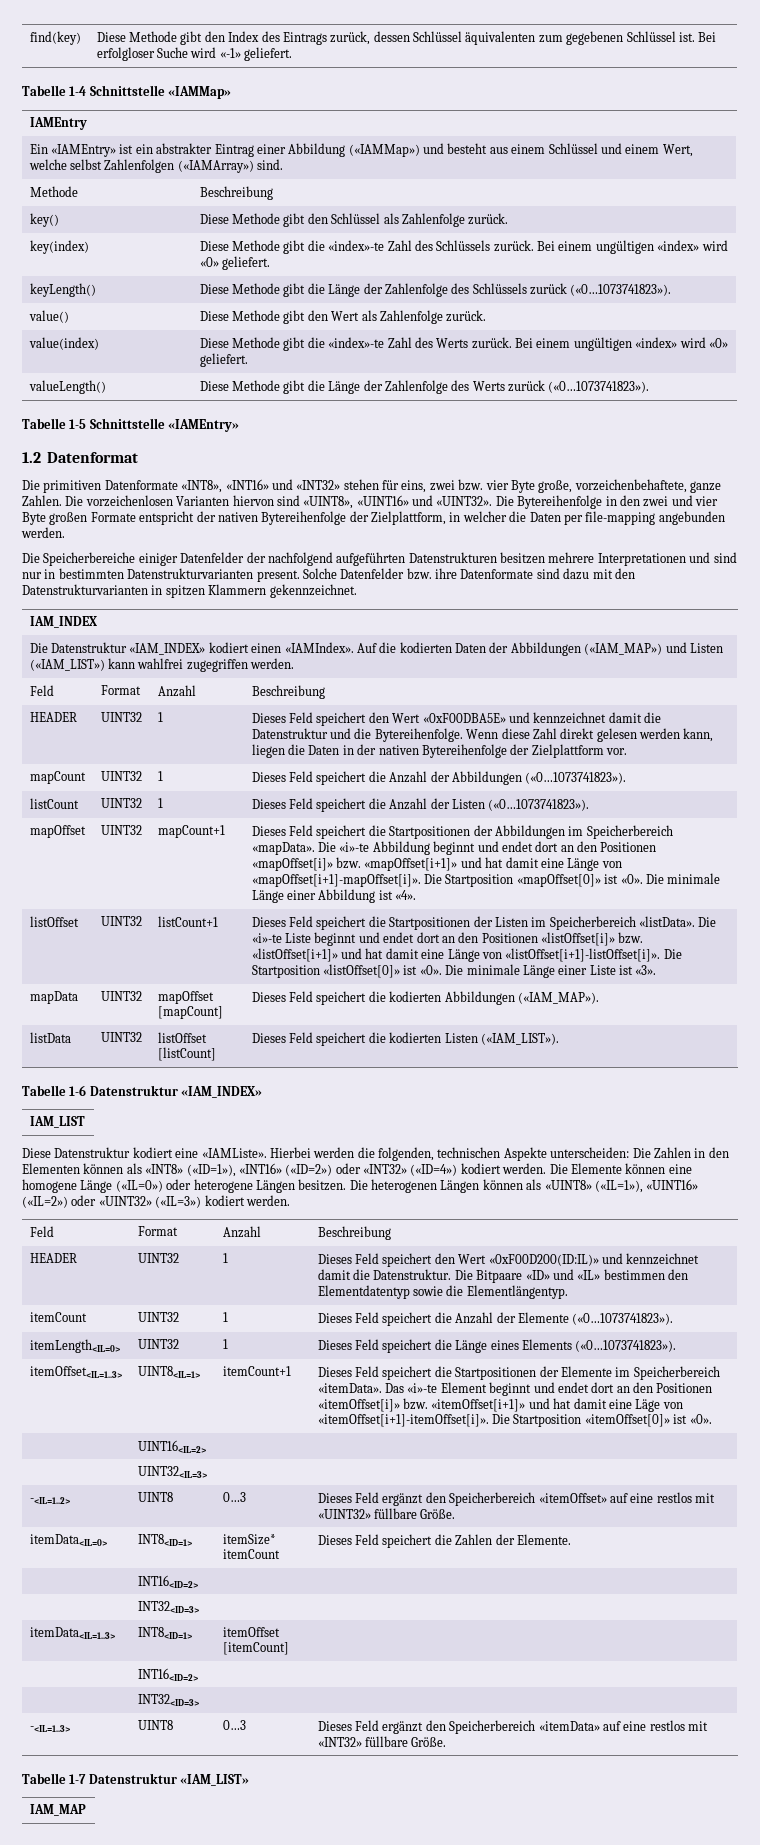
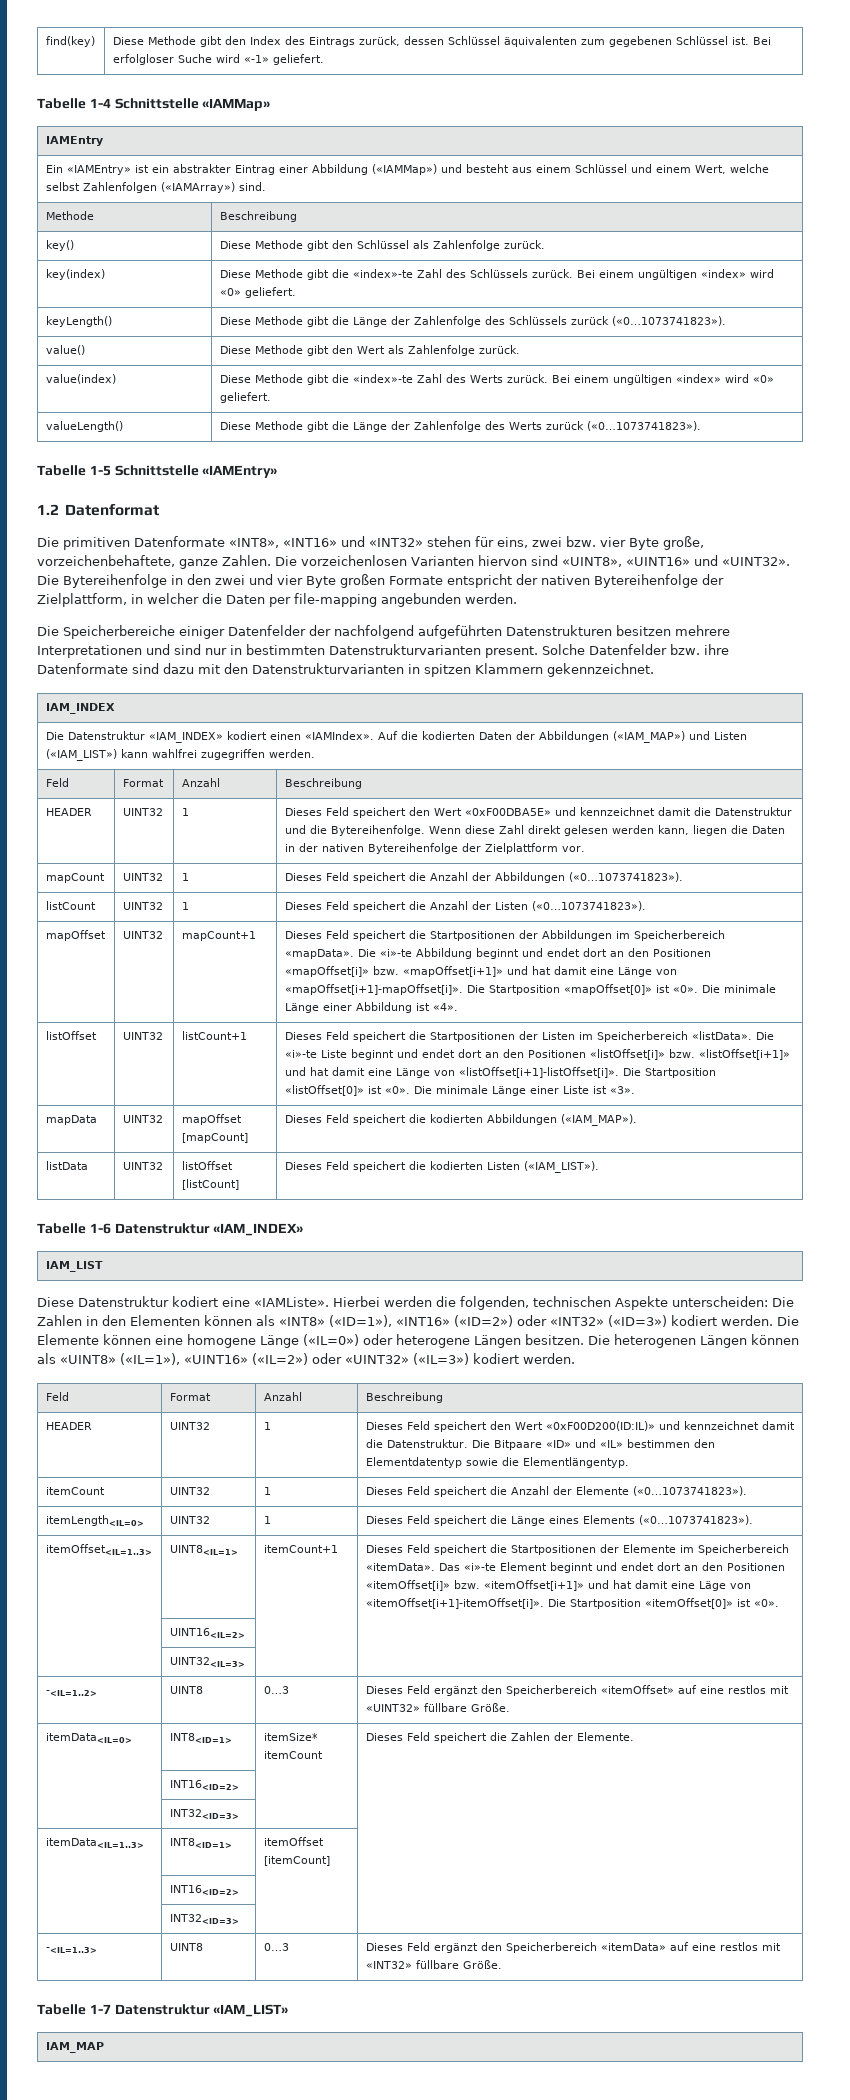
- Hierbei werden die folgenden, technischen Aspekte unterscheiden: Die Zahlen in den Elementen können als «INT8» («ID=1»), «INT16» («ID=2») oder «INT32» («ID=4») kodiert werden.
+ Hierbei werden die folgenden, technischen Aspekte unterscheiden: Die Zahlen in den Elementen können als «INT8» («ID=1»), «INT16» («ID=2») oder «INT32» («ID=3») kodiert werden.

